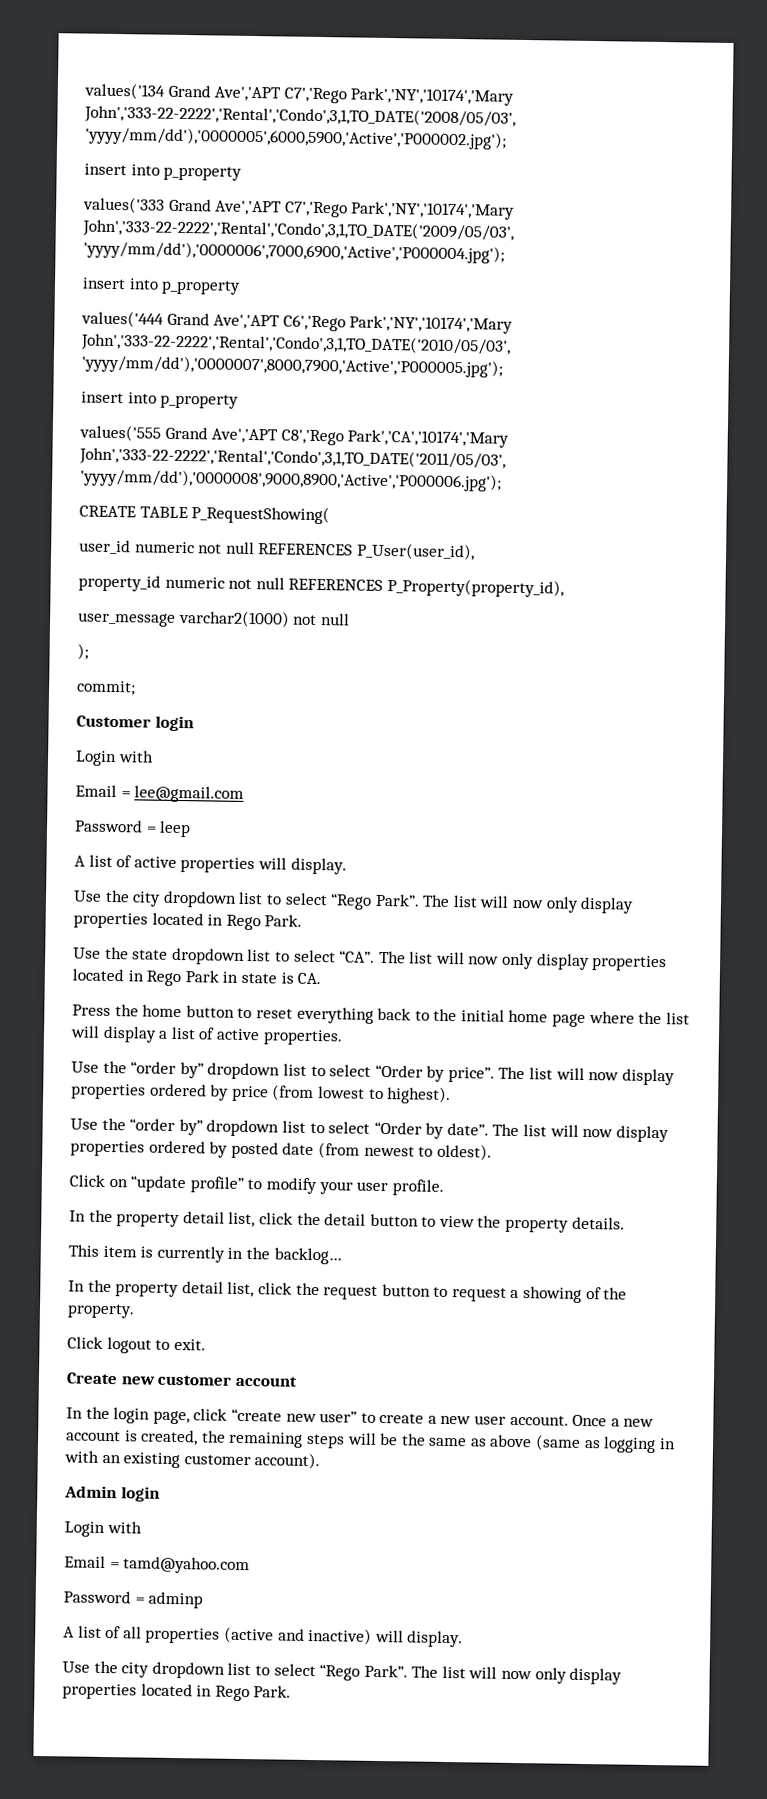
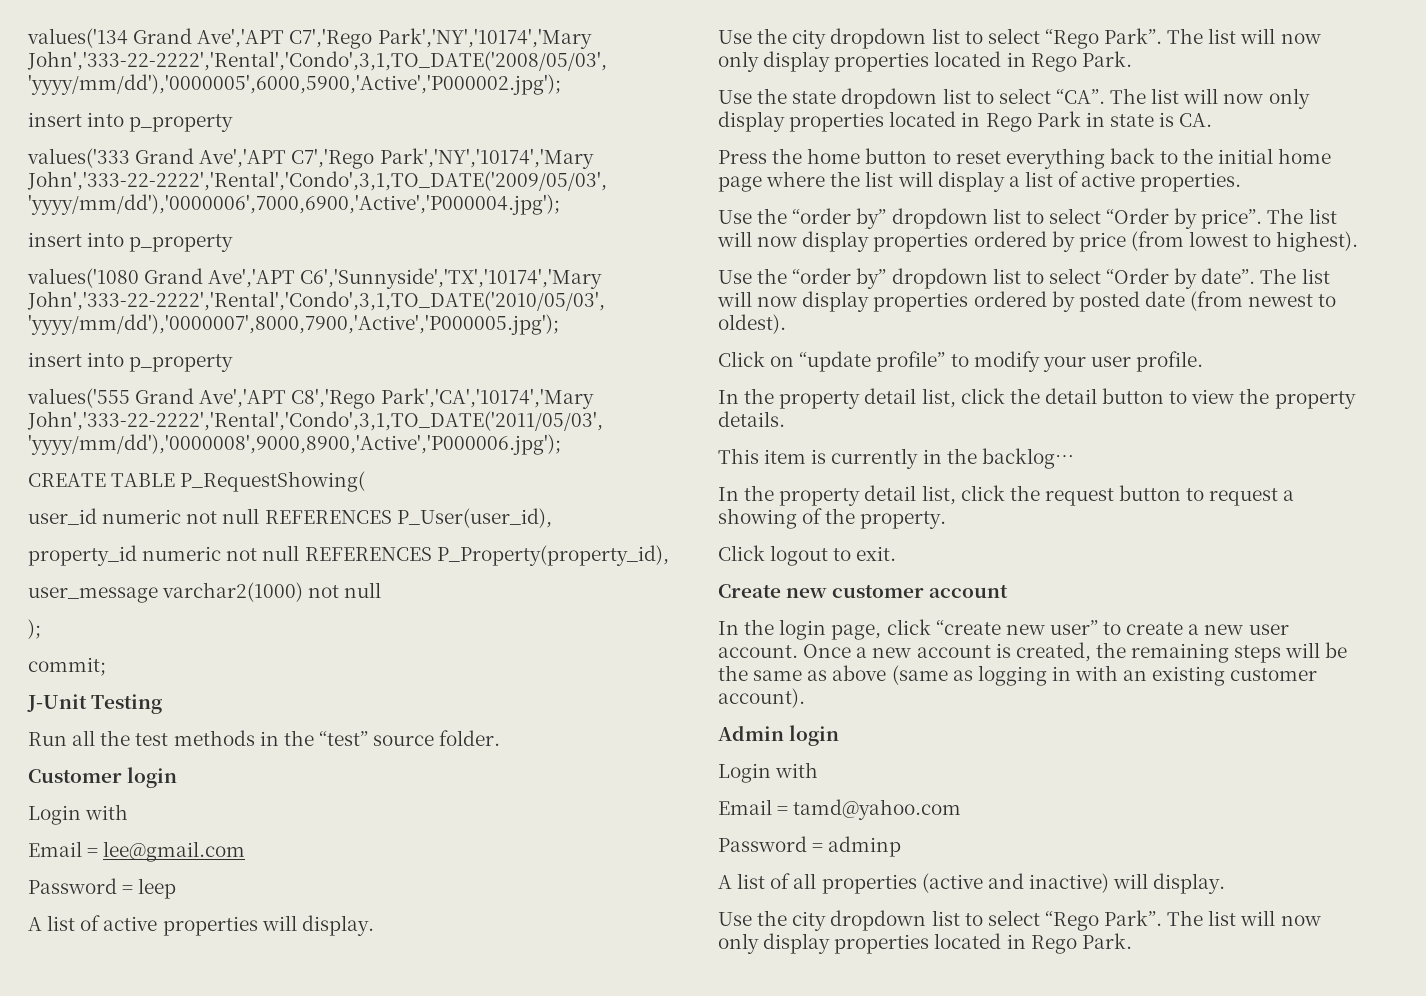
- values('444 Grand Ave','APT C6','Rego Park','NY','10174','Mary John','333-22-2222','Rental','Condo',3,1,TO_DATE('2010/05/03', 'yyyy/mm/dd'),'0000007',8000,7900,'Active','P000005.jpg');
+ values('1080 Grand Ave','APT C6','Sunnyside','TX','10174','Mary John','333-22-2222','Rental','Condo',3,1,TO_DATE('2010/05/03', 'yyyy/mm/dd'),'0000007',8000,7900,'Active','P000005.jpg');
+ J-Unit Testing
+ Run all the test methods in the “test” source folder.

